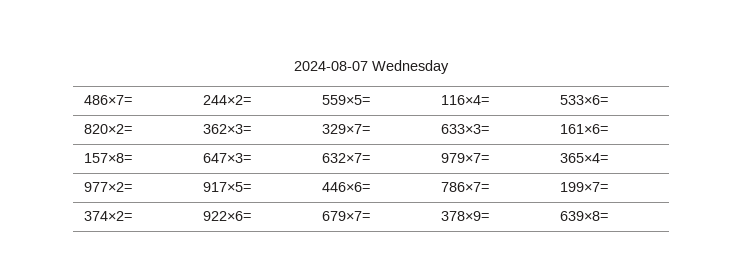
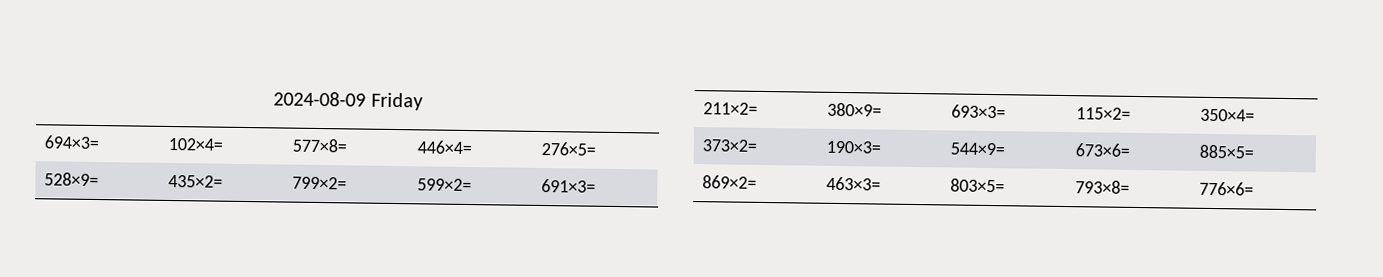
- 2024-08-07 Wednesday
- 486×7= | 244×2= | 559×5= | 116×4= | 533×6=
- 820×2= | 362×3= | 329×7= | 633×3= | 161×6=
- 157×8= | 647×3= | 632×7= | 979×7= | 365×4=
- 977×2= | 917×5= | 446×6= | 786×7= | 199×7=
- 374×2= | 922×6= | 679×7= | 378×9= | 639×8=
+ 2024-08-09 Friday
+ 694×3= | 102×4= | 577×8= | 446×4= | 276×5=
+ 528×9= | 435×2= | 799×2= | 599×2= | 691×3=
+ 211×2= | 380×9= | 693×3= | 115×2= | 350×4=
+ 373×2= | 190×3= | 544×9= | 673×6= | 885×5=
+ 869×2= | 463×3= | 803×5= | 793×8= | 776×6=

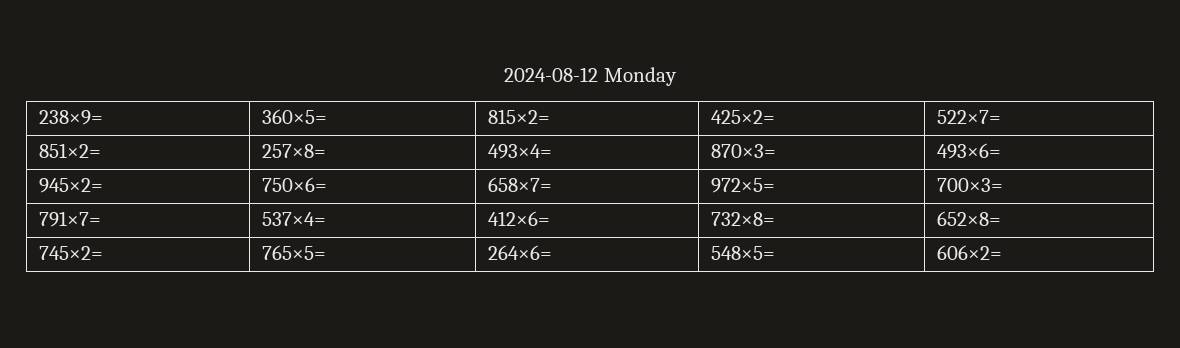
- 2024-08-09 Friday
- 694×3= | 102×4= | 577×8= | 446×4= | 276×5=
- 528×9= | 435×2= | 799×2= | 599×2= | 691×3=
- 211×2= | 380×9= | 693×3= | 115×2= | 350×4=
- 373×2= | 190×3= | 544×9= | 673×6= | 885×5=
- 869×2= | 463×3= | 803×5= | 793×8= | 776×6=
+ 2024-08-12 Monday
+ 238×9= | 360×5= | 815×2= | 425×2= | 522×7=
+ 851×2= | 257×8= | 493×4= | 870×3= | 493×6=
+ 945×2= | 750×6= | 658×7= | 972×5= | 700×3=
+ 791×7= | 537×4= | 412×6= | 732×8= | 652×8=
+ 745×2= | 765×5= | 264×6= | 548×5= | 606×2=

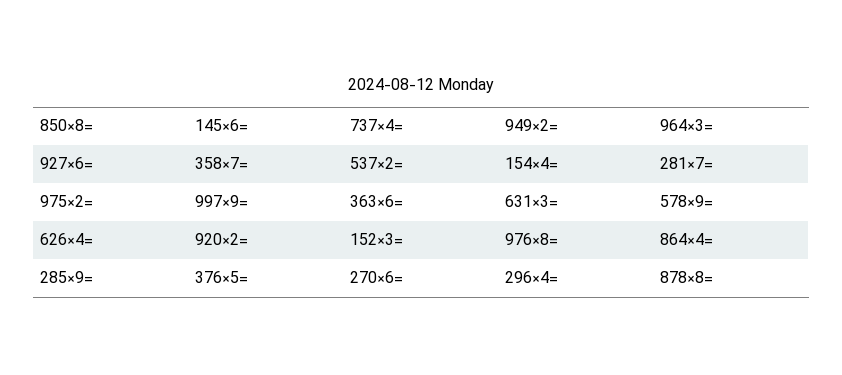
- 238×9= | 360×5= | 815×2= | 425×2= | 522×7=
- 851×2= | 257×8= | 493×4= | 870×3= | 493×6=
- 945×2= | 750×6= | 658×7= | 972×5= | 700×3=
- 791×7= | 537×4= | 412×6= | 732×8= | 652×8=
- 745×2= | 765×5= | 264×6= | 548×5= | 606×2=
+ 850×8= | 145×6= | 737×4= | 949×2= | 964×3=
+ 927×6= | 358×7= | 537×2= | 154×4= | 281×7=
+ 975×2= | 997×9= | 363×6= | 631×3= | 578×9=
+ 626×4= | 920×2= | 152×3= | 976×8= | 864×4=
+ 285×9= | 376×5= | 270×6= | 296×4= | 878×8=

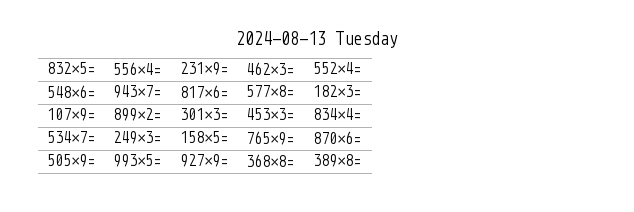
- 2024-08-12 Monday
- 850×8= | 145×6= | 737×4= | 949×2= | 964×3=
- 927×6= | 358×7= | 537×2= | 154×4= | 281×7=
- 975×2= | 997×9= | 363×6= | 631×3= | 578×9=
- 626×4= | 920×2= | 152×3= | 976×8= | 864×4=
- 285×9= | 376×5= | 270×6= | 296×4= | 878×8=
+ 2024-08-13 Tuesday
+ 832×5= | 556×4= | 231×9= | 462×3= | 552×4=
+ 548×6= | 943×7= | 817×6= | 577×8= | 182×3=
+ 107×9= | 899×2= | 301×3= | 453×3= | 834×4=
+ 534×7= | 249×3= | 158×5= | 765×9= | 870×6=
+ 505×9= | 993×5= | 927×9= | 368×8= | 389×8=

